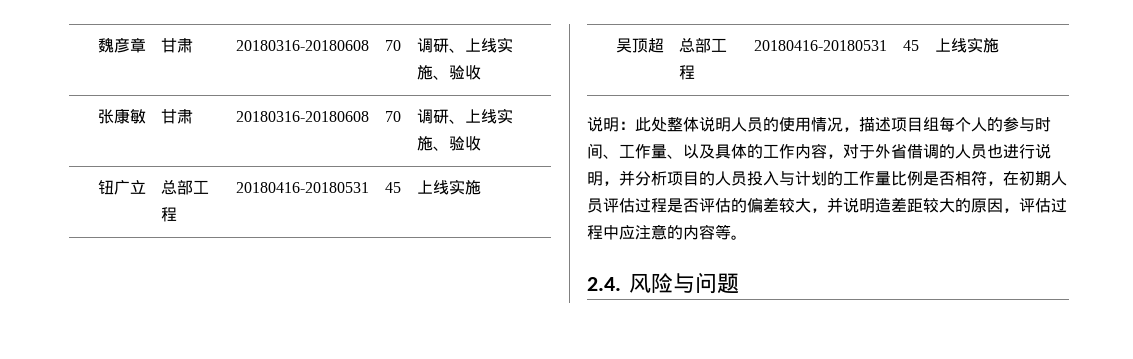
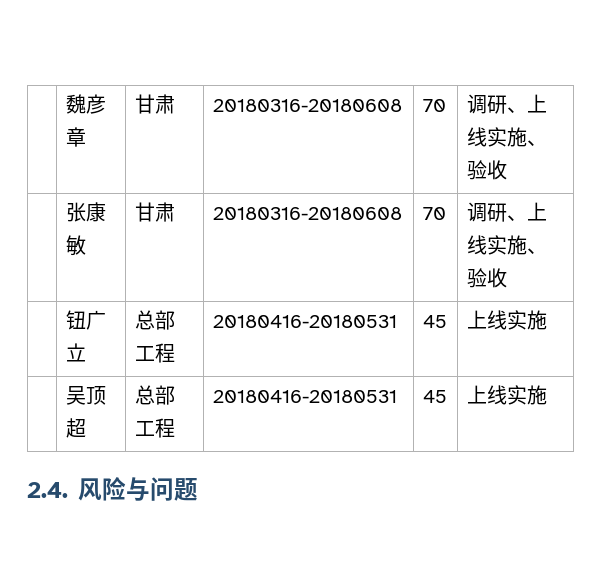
- 说明：此处整体说明人员的使用情况，描述项目组每个人的参与时间、工作量、以及具体的工作内容，对于外省借调的人员也进行说明，并分析项目的人员投入与计划的工作量比例是否相符，在初期人员评估过程是否评估的偏差较大，并说明造差距较大的原因，评估过程中应注意的内容等。

